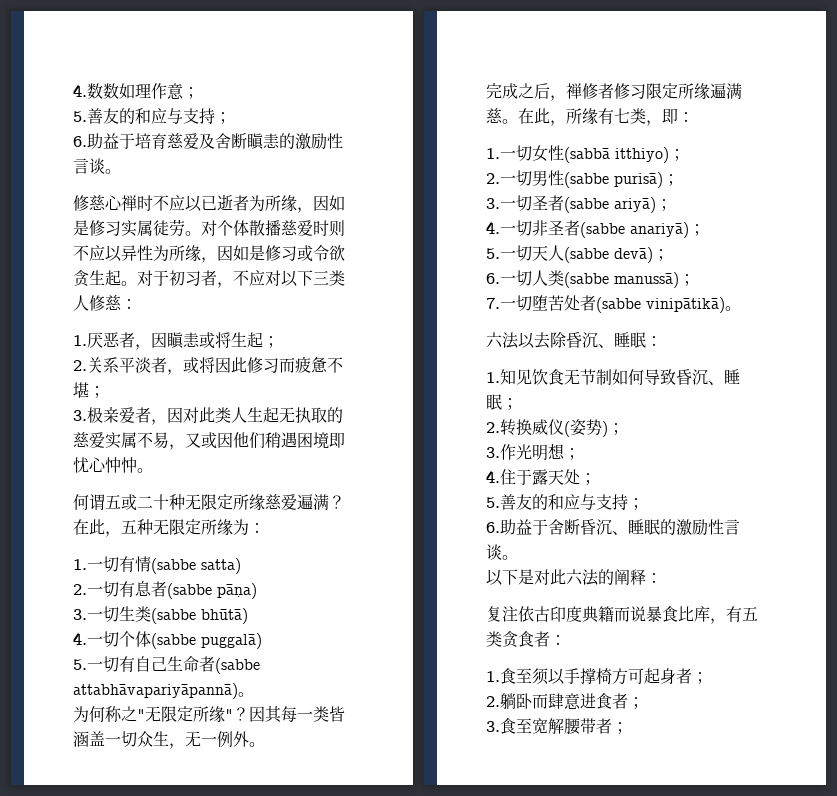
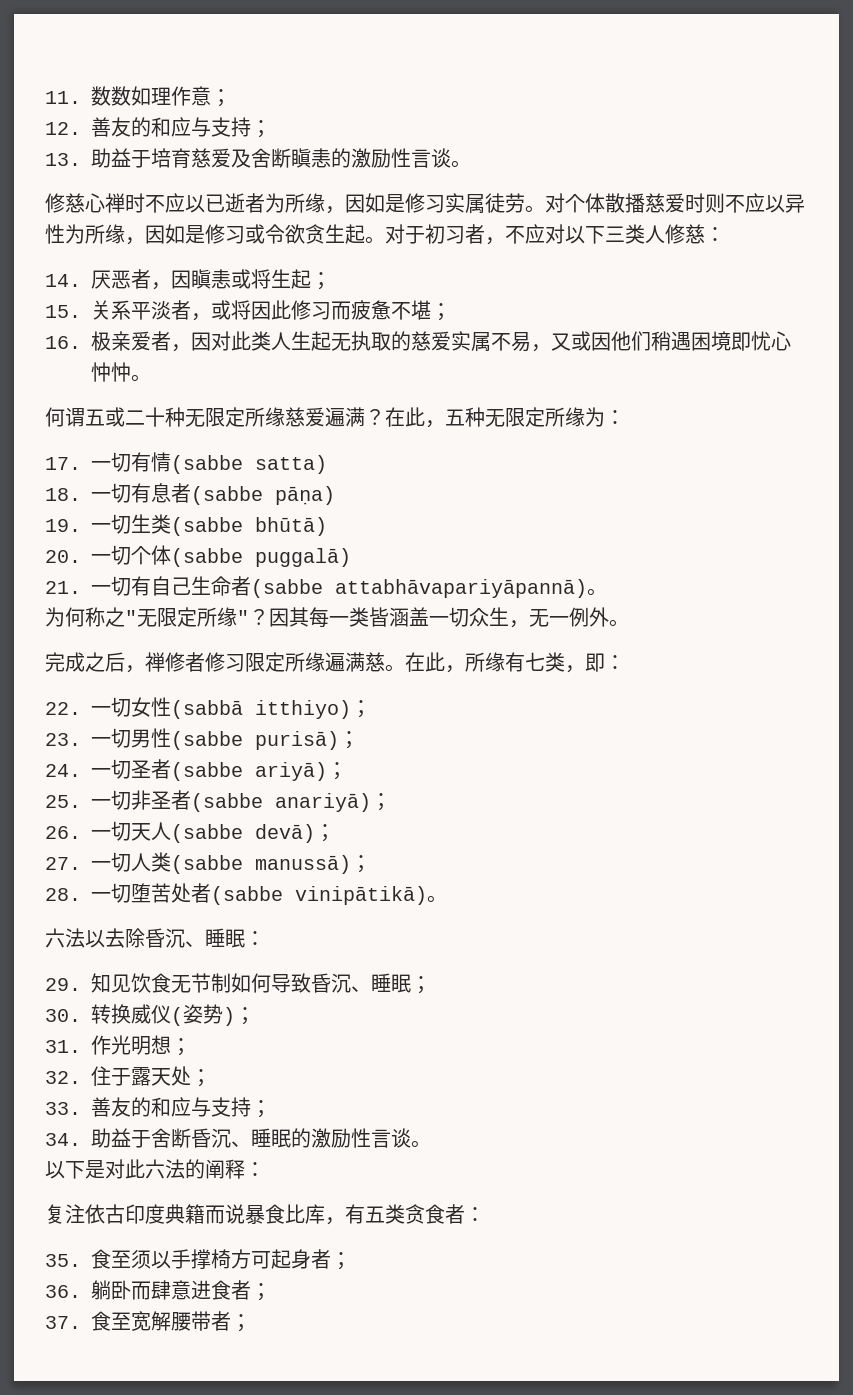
- 4.数数如理作意；
- 5.善友的和应与支持；
- 6.助益于培育慈爱及舍断瞋恚的激励性言谈。
+ 11.数数如理作意；
+ 12.善友的和应与支持；
+ 13.助益于培育慈爱及舍断瞋恚的激励性言谈。
- 1.厌恶者，因瞋恚或将生起；
+ 14.厌恶者，因瞋恚或将生起；
- 2.关系平淡者，或将因此修习而疲惫不堪；
+ 15.关系平淡者，或将因此修习而疲惫不堪；
- 3.极亲爱者，因对此类人生起无执取的慈爱实属不易，又或因他们稍遇困境即忧心忡忡。
+ 16.极亲爱者，因对此类人生起无执取的慈爱实属不易，又或因他们稍遇困境即忧心忡忡。
- 1.一切有情(sabbe satta)
+ 17.一切有情(sabbe satta)
- 2.一切有息者(sabbe pāṇa)
+ 18.一切有息者(sabbe pāṇa)
- 3.一切生类(sabbe bhūtā)
+ 19.一切生类(sabbe bhūtā)
- 4.一切个体(sabbe puggalā)
+ 20.一切个体(sabbe puggalā)
- 5.一切有自己生命者(sabbe attabhāvapariyāpannā)。
+ 21.一切有自己生命者(sabbe attabhāvapariyāpannā)。
- 1.一切女性(sabbā itthiyo)；
+ 22.一切女性(sabbā itthiyo)；
- 2.一切男性(sabbe purisā)；
+ 23.一切男性(sabbe purisā)；
- 3.一切圣者(sabbe ariyā)；
+ 24.一切圣者(sabbe ariyā)；
- 4.一切非圣者(sabbe anariyā)；
+ 25.一切非圣者(sabbe anariyā)；
- 5.一切天人(sabbe devā)；
+ 26.一切天人(sabbe devā)；
- 6.一切人类(sabbe manussā)；
+ 27.一切人类(sabbe manussā)；
- 7.一切堕苦处者(sabbe vinipātikā)。
+ 28.一切堕苦处者(sabbe vinipātikā)。
- 1.知见饮食无节制如何导致昏沉、睡眠；
+ 29.知见饮食无节制如何导致昏沉、睡眠；
- 2.转换威仪(姿势)；
+ 30.转换威仪(姿势)；
- 3.作光明想；
+ 31.作光明想；
- 4.住于露天处；
- 5.善友的和应与支持；
- 6.助益于舍断昏沉、睡眠的激励性言谈。
+ 32.住于露天处；
+ 33.善友的和应与支持；
+ 34.助益于舍断昏沉、睡眠的激励性言谈。
- 1.食至须以手撑椅方可起身者；
+ 35.食至须以手撑椅方可起身者；
- 2.躺卧而肆意进食者；
+ 36.躺卧而肆意进食者；
- 3.食至宽解腰带者；
+ 37.食至宽解腰带者；

